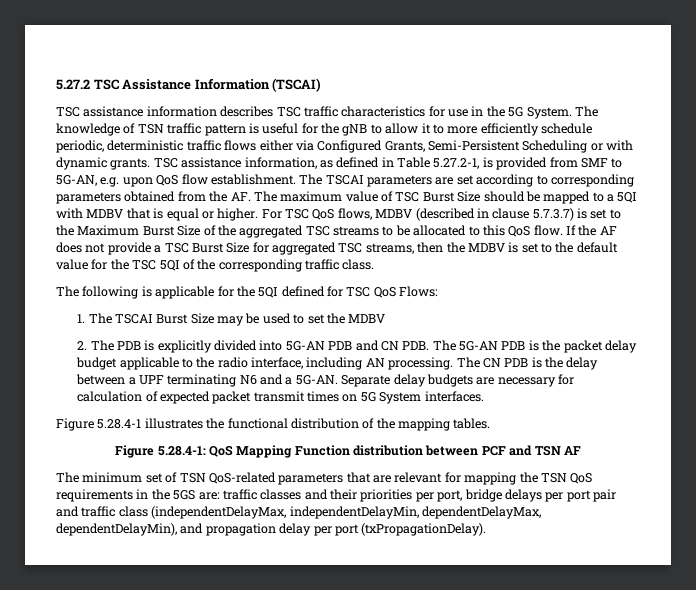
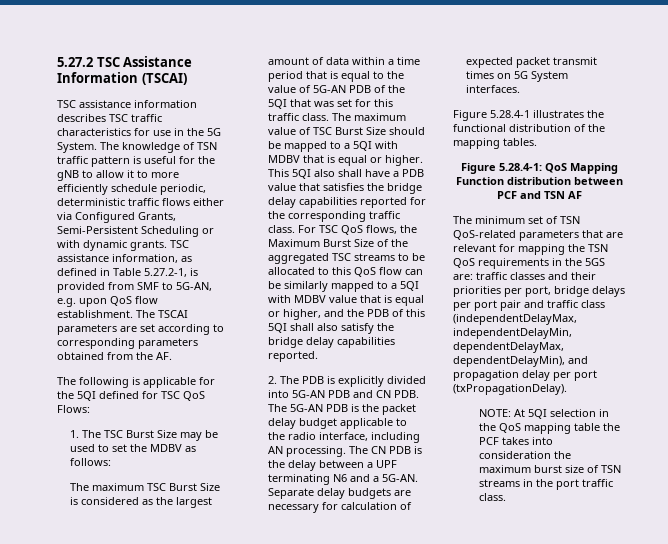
- The TSCAI parameters are set according to corresponding parameters obtained from the AF. The maximum value of TSC Burst Size should be mapped to a 5QI with MDBV that is equal or higher.
+ The TSCAI parameters are set according to corresponding parameters obtained from the AF.
+ The following is applicable for the 5QI defined for TSC QoS Flows:
+ 1. The TSC Burst Size may be used to set the MDBV as follows:
+ The maximum TSC Burst Size is considered as the largest amount of data within a time period that is equal to the value of 5G-AN PDB of the 5QI that was set for this traffic class. The maximum value of TSC Burst Size should be mapped to a 5QI with MDBV that is equal or higher.
- For TSC QoS flows, MDBV (described in clause 5.7.3.7) is set to the Maximum Burst Size of the aggregated TSC streams to be allocated to this QoS flow. If the AF does not provide a TSC Burst Size for aggregated TSC streams, then the MDBV is set to the default value for the TSC 5QI of the corresponding traffic class.
- The following is applicable for the 5QI defined for TSC QoS Flows:
- 1. The TSCAI Burst Size may be used to set the MDBV
+ This 5QI also shall have a PDB value that satisfies the bridge delay capabilities reported for the corresponding traffic class. For TSC QoS flows, the Maximum Burst Size of the aggregated TSC streams to be allocated to this QoS flow can be similarly mapped to a 5QI with MDBV value that is equal or higher, and the PDB of this 5QI shall also satisfy the bridge delay capabilities reported.
+ NOTE: At 5QI selection in the QoS mapping table the PCF takes into consideration the maximum burst size of TSN streams in the port traffic class.

